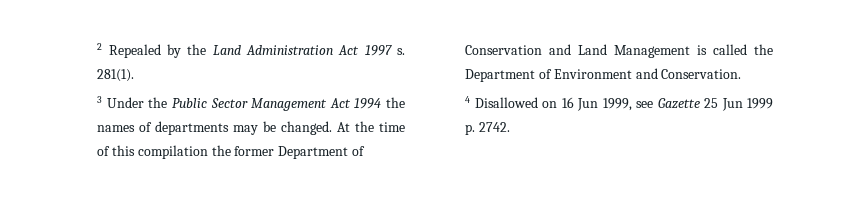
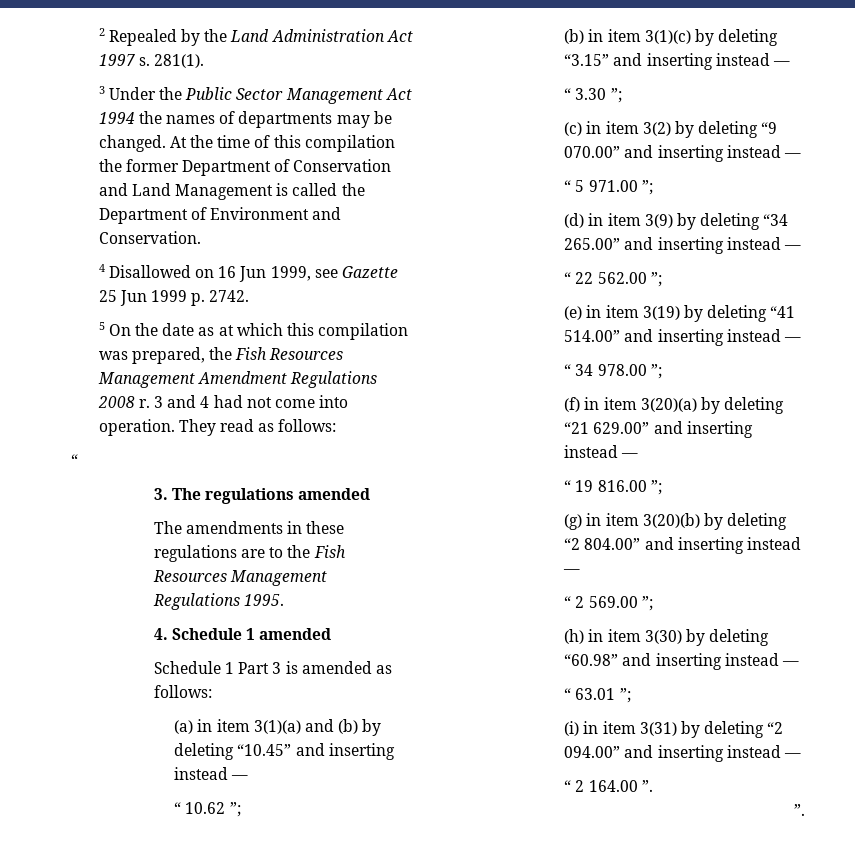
+ 5 On the date as at which this compilation was prepared, the Fish Resources Management Amendment Regulations 2008 r. 3 and 4 had not come into operation. They read as follows:
+ “
+ 3. The regulations amended
+ The amendments in these regulations are to the Fish Resources Management Regulations 1995.
+ 4. Schedule 1 amended
+ Schedule 1 Part 3 is amended as follows:
+ (a) in item 3(1)(a) and (b) by deleting “10.45” and inserting instead —
+ “ 10.62 ”;
+ (b) in item 3(1)(c) by deleting “3.15” and inserting instead —
+ “ 3.30 ”;
+ (c) in item 3(2) by deleting “9 070.00” and inserting instead —
+ “ 5 971.00 ”;
+ (d) in item 3(9) by deleting “34 265.00” and inserting instead —
+ “ 22 562.00 ”;
+ (e) in item 3(19) by deleting “41 514.00” and inserting instead —
+ “ 34 978.00 ”;
+ (f) in item 3(20)(a) by deleting “21 629.00” and inserting instead —
+ “ 19 816.00 ”;
+ (g) in item 3(20)(b) by deleting “2 804.00” and inserting instead —
+ “ 2 569.00 ”;
+ (h) in item 3(30) by deleting “60.98” and inserting instead —
+ “ 63.01 ”;
+ (i) in item 3(31) by deleting “2 094.00” and inserting instead —
+ “ 2 164.00 ”.
+ ”.

